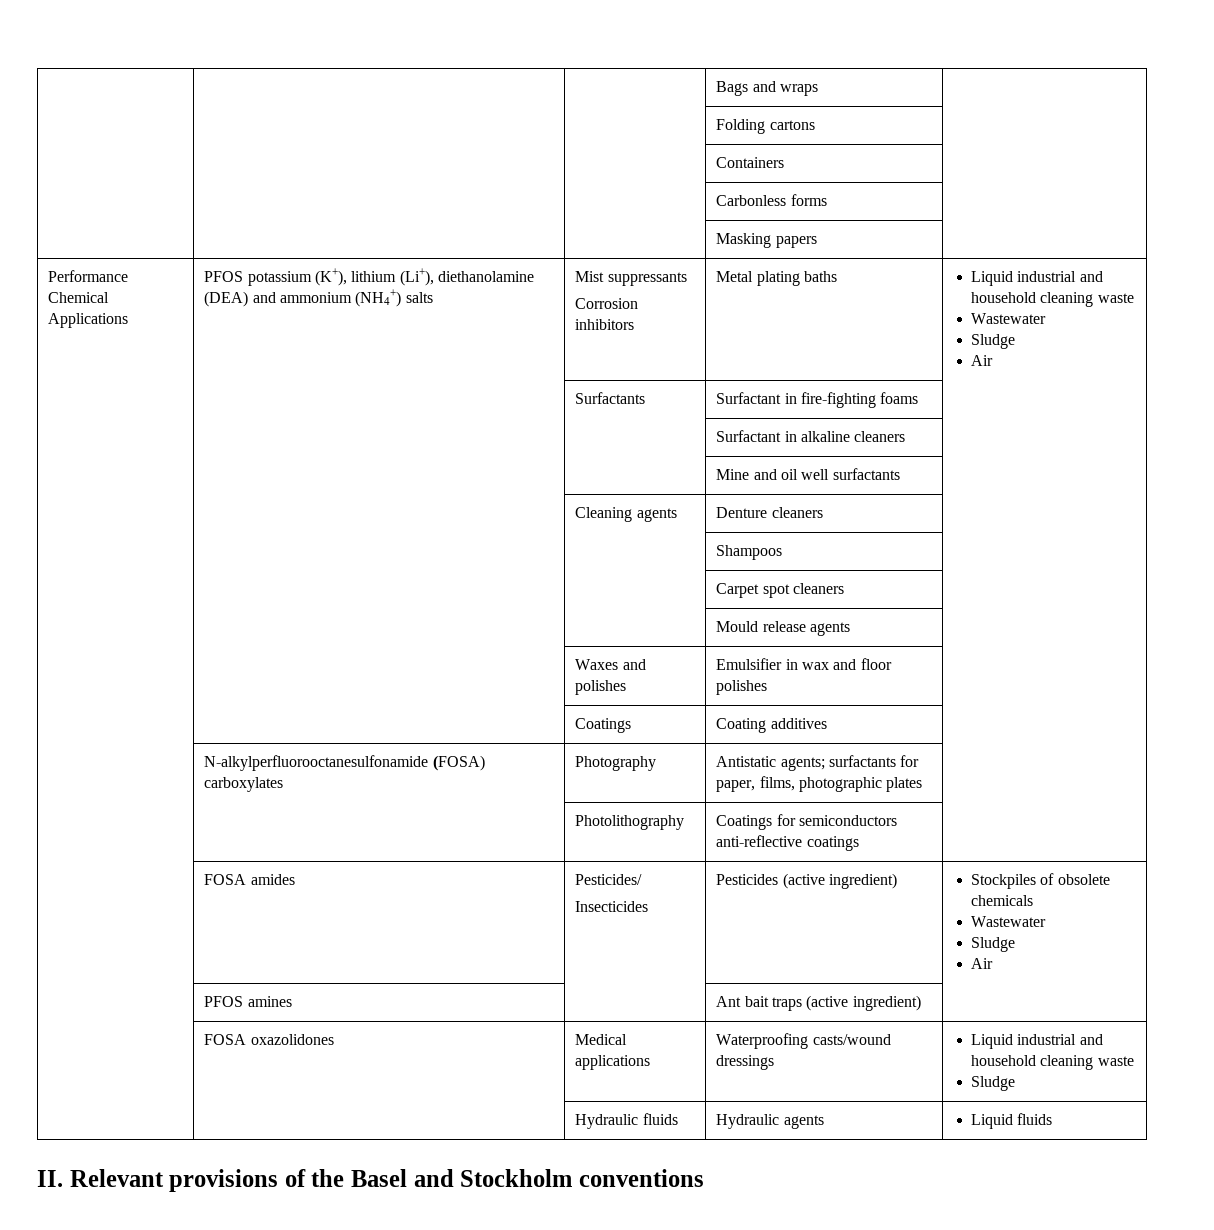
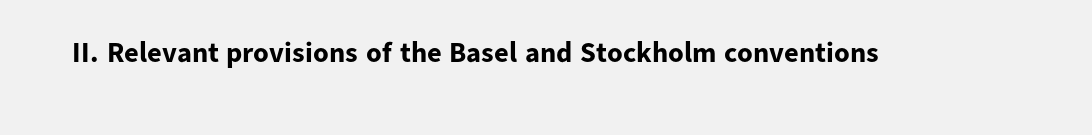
- | | | Bags and wraps |
- | | | Folding cartons |
- | | | Containers |
- | | | Carbonless forms |
- | | | Masking papers |
- Performance Chemical Applications | PFOS potassium (K+), lithium (Li+), diethanolamine (DEA) and ammonium (NH4+) salts | Mist suppressants
- Corrosion inhibitors | Metal plating baths | Liquid industrial and household cleaning waste
- Wastewater
- Sludge
- Air
- | | Surfactants | Surfactant in fire-fighting foams |
- | | | Surfactant in alkaline cleaners |
- | | | Mine and oil well surfactants |
- | | Cleaning agents | Denture cleaners |
- | | | Shampoos |
- | | | Carpet spot cleaners |
- | | | Mould release agents |
- | | Waxes and polishes | Emulsifier in wax and floor polishes |
- | | Coatings | Coating additives |
- | N-alkylperfluorooctanesulfonamide (FOSA) carboxylates | Photography | Antistatic agents; surfactants for paper, films, photographic plates |
- | | Photolithography | Coatings for semiconductors anti-reflective coatings |
- | FOSA amides | Pesticides/
- Insecticides | Pesticides (active ingredient) | Stockpiles of obsolete chemicals
- Wastewater
- Sludge
- Air
- | PFOS amines | | Ant bait traps (active ingredient) |
- | FOSA oxazolidones | Medical applications | Waterproofing casts/wound dressings | Liquid industrial and household cleaning waste
- Sludge
- | | Hydraulic fluids | Hydraulic agents | Liquid fluids

